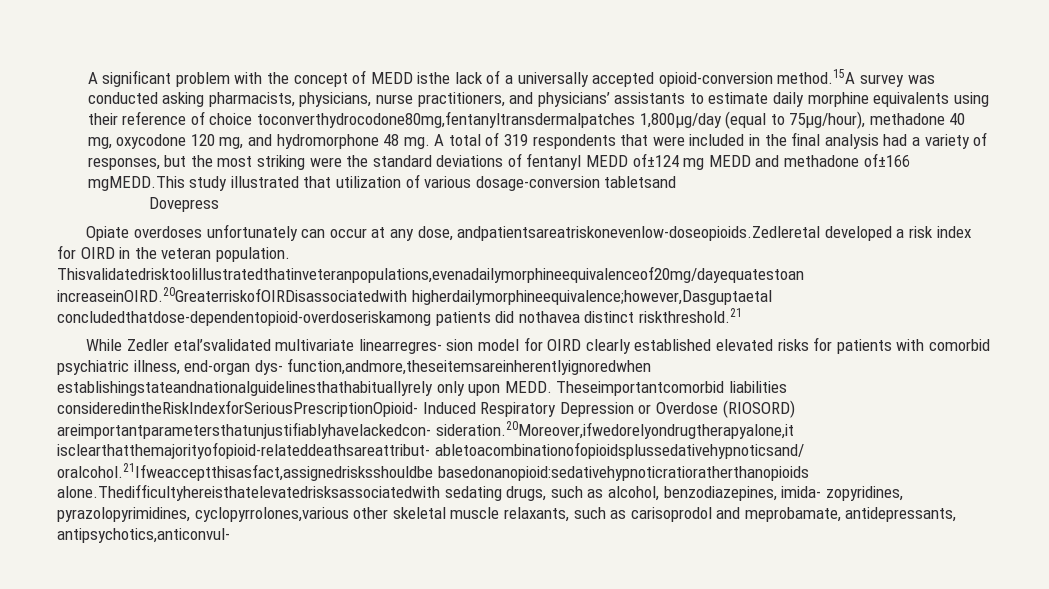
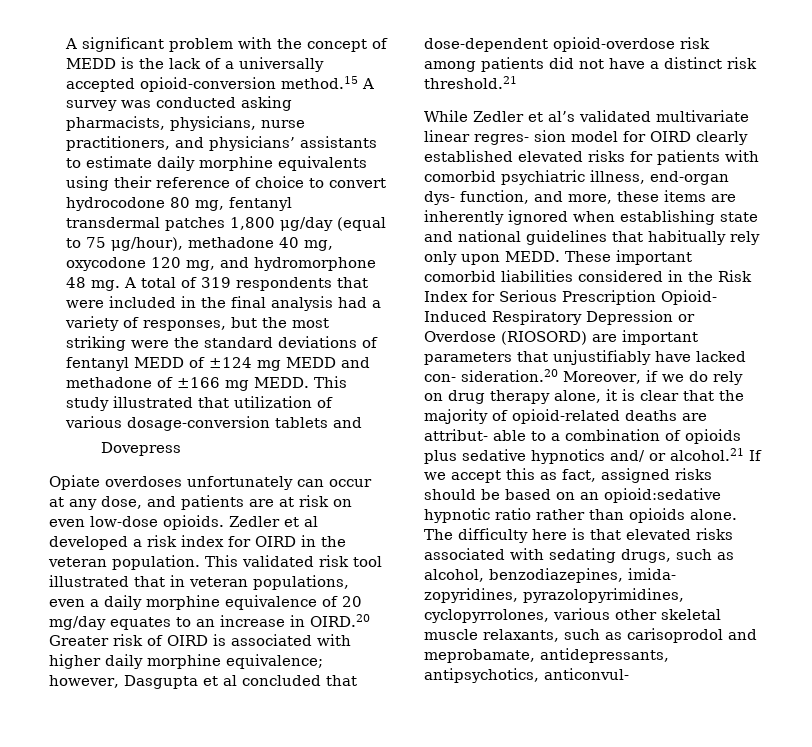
- A significant problem with the concept of MEDD isthe lack of a universally accepted opioid-conversion method.15A survey was conducted asking pharmacists, physicians, nurse practitioners, and physicians’ assistants to estimate daily morphine equivalents using their reference of choice toconverthydrocodone80mg,fentanyltransdermalpatches 1,800μg/day (equal to 75μg/hour), methadone 40 mg, oxycodone 120 mg, and hydromorphone 48 mg.
+ A significant problem with the concept of MEDD is the lack of a universally accepted opioid-conversion method.15 A survey was conducted asking pharmacists, physicians, nurse practitioners, and physicians’ assistants to estimate daily morphine equivalents using their reference of choice to convert hydrocodone 80 mg, fentanyl transdermal patches 1,800 μg/day (equal to 75 μg/hour), methadone 40 mg, oxycodone 120 mg, and hydromorphone 48 mg.
- A total of 319 respondents that were included in the final analysis had a variety of responses, but the most striking were the standard deviations of fentanyl MEDD of±124 mg MEDD and methadone of±166 mgMEDD.This study illustrated that utilization of various dosage-conversion tabletsand
+ A total of 319 respondents that were included in the final analysis had a variety of responses, but the most striking were the standard deviations of fentanyl MEDD of ±124 mg MEDD and methadone of ±166 mg MEDD. This study illustrated that utilization of various dosage-conversion tablets and
- Opiate overdoses unfortunately can occur at any dose, andpatientsareatriskonevenlow-doseopioids.Zedleretal developed a risk index for OIRD in the veteran population.
+ Opiate overdoses unfortunately can occur at any dose, and patients are at risk on even low-dose opioids. Zedler et al developed a risk index for OIRD in the veteran population.
- Thisvalidatedrisktoolillustratedthatinveteranpopulations,evenadailymorphineequivalenceof20mg/dayequatestoan increaseinOIRD.20GreaterriskofOIRDisassociatedwith higherdailymorphineequivalence;however,Dasguptaetal concludedthatdose-dependentopioid-overdoseriskamong patients did nothavea distinct riskthreshold.21
- While Zedler etal’svalidated multivariate linearregres- sion model for OIRD clearly established elevated risks for patients with comorbid psychiatric illness, end-organ dys- function,andmore,theseitemsareinherentlyignoredwhen establishingstateandnationalguidelinesthathabituallyrely only upon MEDD. Theseimportantcomorbid liabilities consideredintheRiskIndexforSeriousPrescriptionOpioid- Induced Respiratory Depression or Overdose (RIOSORD) areimportantparametersthatunjustifiablyhavelackedcon- sideration.20Moreover,ifwedorelyondrugtherapyalone,it isclearthatthemajorityofopioid-relateddeathsareattribut- abletoacombinationofopioidsplussedativehypnoticsand/ oralcohol.21Ifweacceptthisasfact,assignedrisksshouldbe basedonanopioid:sedativehypnoticratioratherthanopioids alone.Thedifficultyhereisthatelevatedrisksassociatedwith sedating drugs, such as alcohol, benzodiazepines, imida- zopyridines, pyrazolopyrimidines, cyclopyrrolones,various other skeletal muscle relaxants, such as carisoprodol and meprobamate, antidepressants, antipsychotics,anticonvul-
+ This validated risk tool illustrated that in veteran populations, even a daily morphine equivalence of 20 mg/day equates to an increase in OIRD.20 Greater risk of OIRD is associated with higher daily morphine equivalence; however, Dasgupta et al concluded that dose-dependent opioid-overdose risk among patients did not have a distinct risk threshold.21
+ While Zedler et al’s validated multivariate linear regres- sion model for OIRD clearly established elevated risks for patients with comorbid psychiatric illness, end-organ dys- function, and more, these items are inherently ignored when establishing state and national guidelines that habitually rely only upon MEDD. These important comorbid liabilities considered in the Risk Index for Serious Prescription Opioid- Induced Respiratory Depression or Overdose (RIOSORD) are important parameters that unjustifiably have lacked con- sideration.20 Moreover, if we do rely on drug therapy alone, it is clear that the majority of opioid-related deaths are attribut- able to a combination of opioids plus sedative hypnotics and/ or alcohol.21 If we accept this as fact, assigned risks should be based on an opioid:sedative hypnotic ratio rather than opioids alone. The difficulty here is that elevated risks associated with sedating drugs, such as alcohol, benzodiazepines, imida- zopyridines, pyrazolopyrimidines, cyclopyrrolones, various other skeletal muscle relaxants, such as carisoprodol and meprobamate, antidepressants, antipsychotics, anticonvul-

